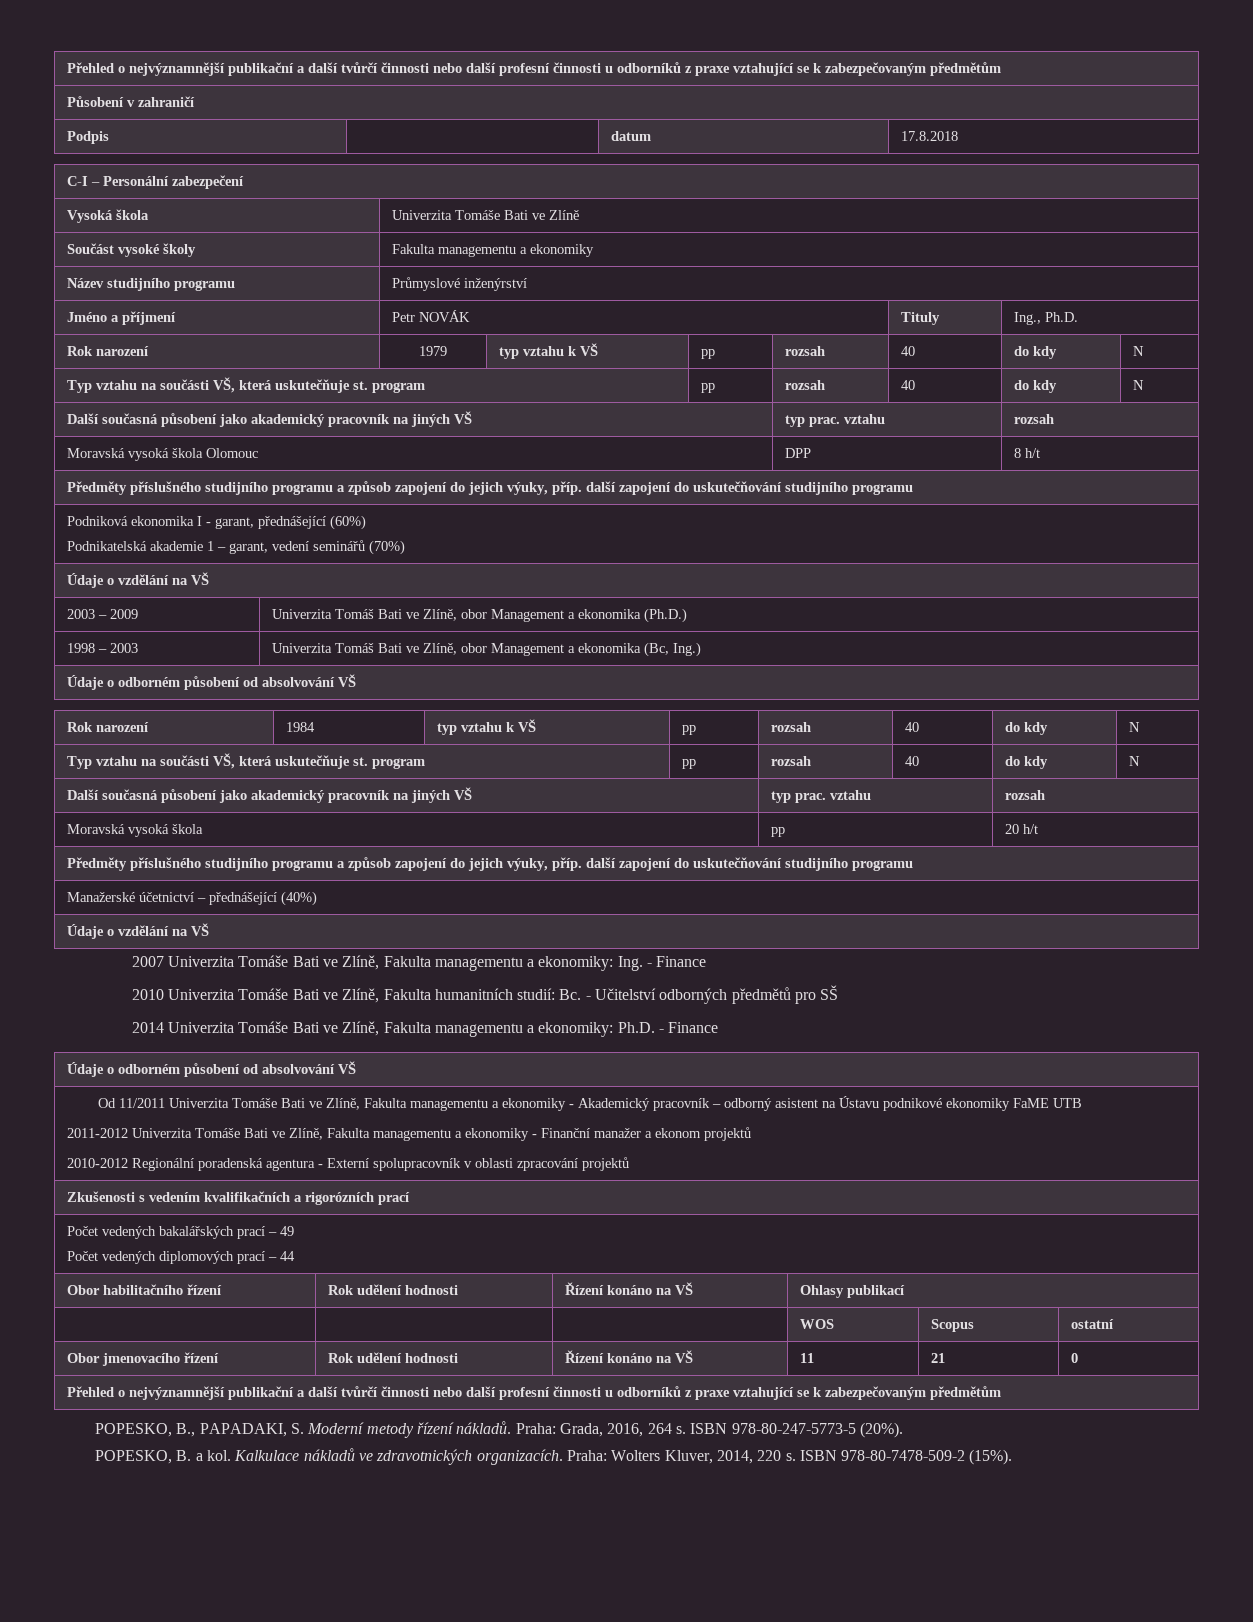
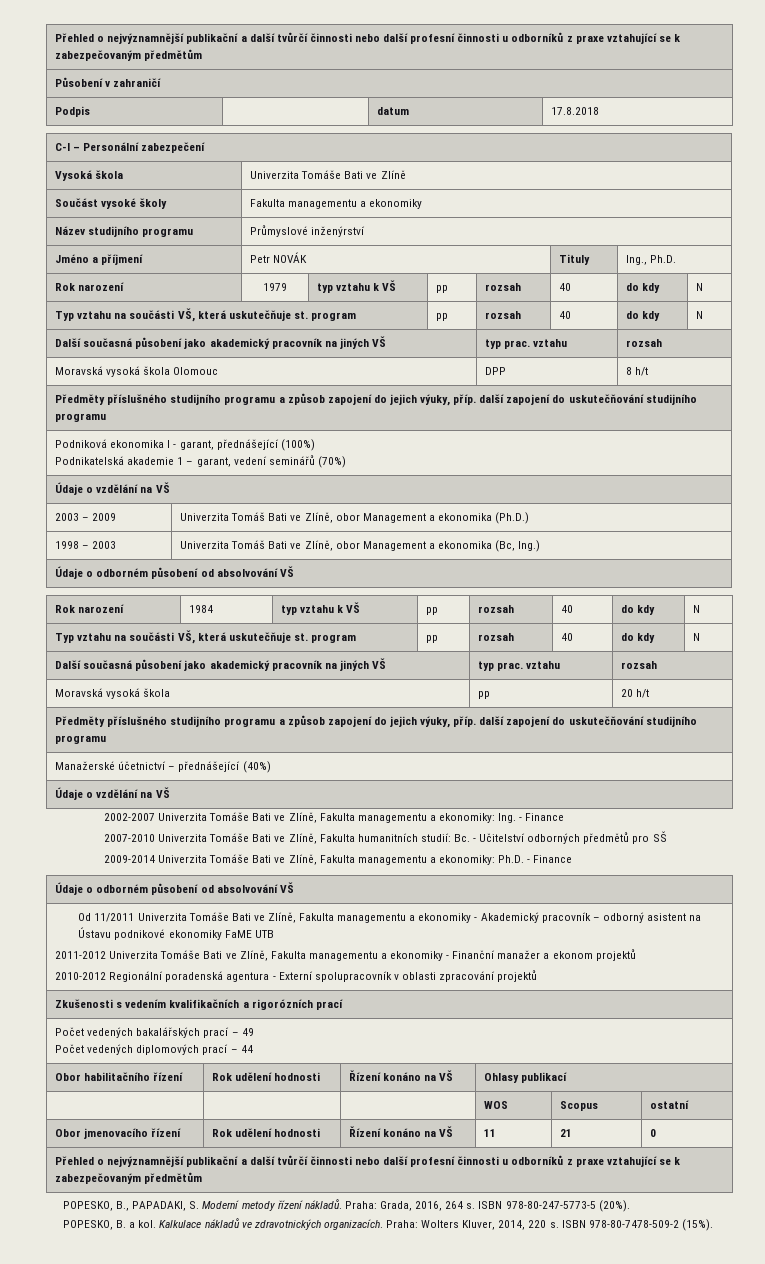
- Podniková ekonomika I - garant, přednášející (60%)
+ Podniková ekonomika I - garant, přednášející (100%)
- 2007 Univerzita Tomáše Bati ve Zlíně, Fakulta managementu a ekonomiky: Ing. - Finance
+ 2002-2007 Univerzita Tomáše Bati ve Zlíně, Fakulta managementu a ekonomiky: Ing. - Finance
- 2010 Univerzita Tomáše Bati ve Zlíně, Fakulta humanitních studií: Bc. - Učitelství odborných předmětů pro SŠ
+ 2007-2010 Univerzita Tomáše Bati ve Zlíně, Fakulta humanitních studií: Bc. - Učitelství odborných předmětů pro SŠ
- 2014 Univerzita Tomáše Bati ve Zlíně, Fakulta managementu a ekonomiky: Ph.D. - Finance
+ 2009-2014 Univerzita Tomáše Bati ve Zlíně, Fakulta managementu a ekonomiky: Ph.D. - Finance

